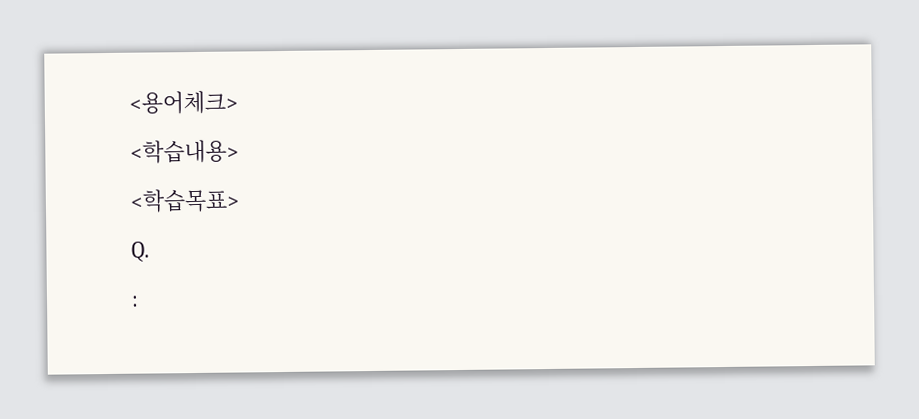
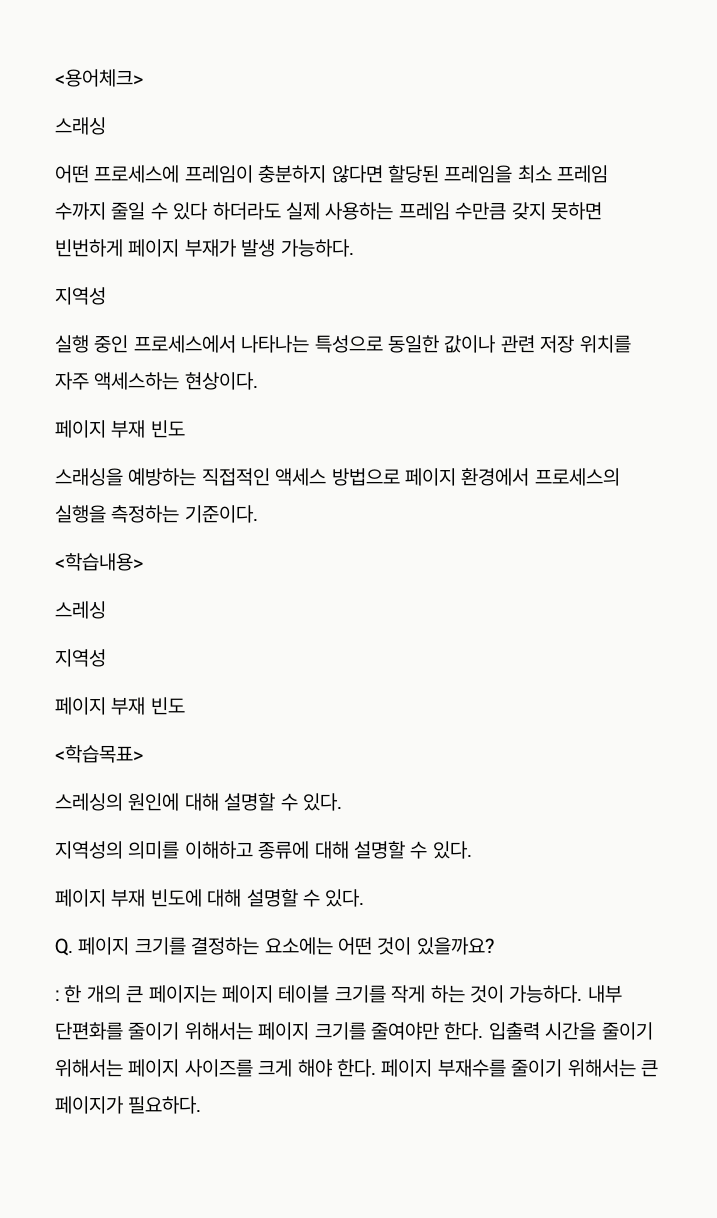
+ 스래싱
+ 어떤 프로세스에 프레임이 충분하지 않다면 할당된 프레임을 최소 프레임 수까지 줄일 수 있다 하더라도 실제 사용하는 프레임 수만큼 갖지 못하면 빈번하게 페이지 부재가 발생 가능하다.
+ 지역성
+ 실행 중인 프로세스에서 나타나는 특성으로 동일한 값이나 관련 저장 위치를 자주 액세스하는 현상이다.
+ 페이지 부재 빈도
+ 스래싱을 예방하는 직접적인 액세스 방법으로 페이지 환경에서 프로세스의 실행을 측정하는 기준이다.
  <학습내용>
+ 스레싱
+ 지역성
+ 페이지 부재 빈도
  <학습목표>
- Q.
- :
+ 스레싱의 원인에 대해 설명할 수 있다.
+ 지역성의 의미를 이해하고 종류에 대해 설명할 수 있다.
+ 페이지 부재 빈도에 대해 설명할 수 있다.
+ Q. 페이지 크기를 결정하는 요소에는 어떤 것이 있을까요?
+ : 한 개의 큰 페이지는 페이지 테이블 크기를 작게 하는 것이 가능하다. 내부 단편화를 줄이기 위해서는 페이지 크기를 줄여야만 한다. 입출력 시간을 줄이기 위해서는 페이지 사이즈를 크게 해야 한다. 페이지 부재수를 줄이기 위해서는 큰 페이지가 필요하다.

